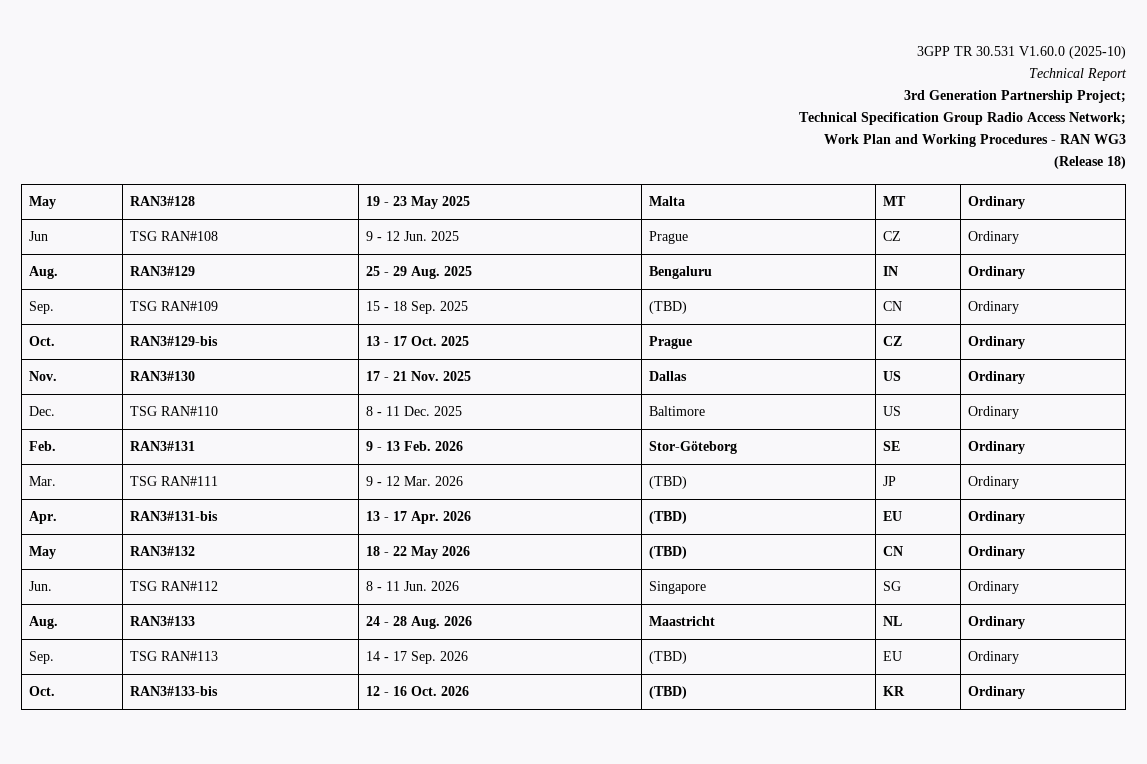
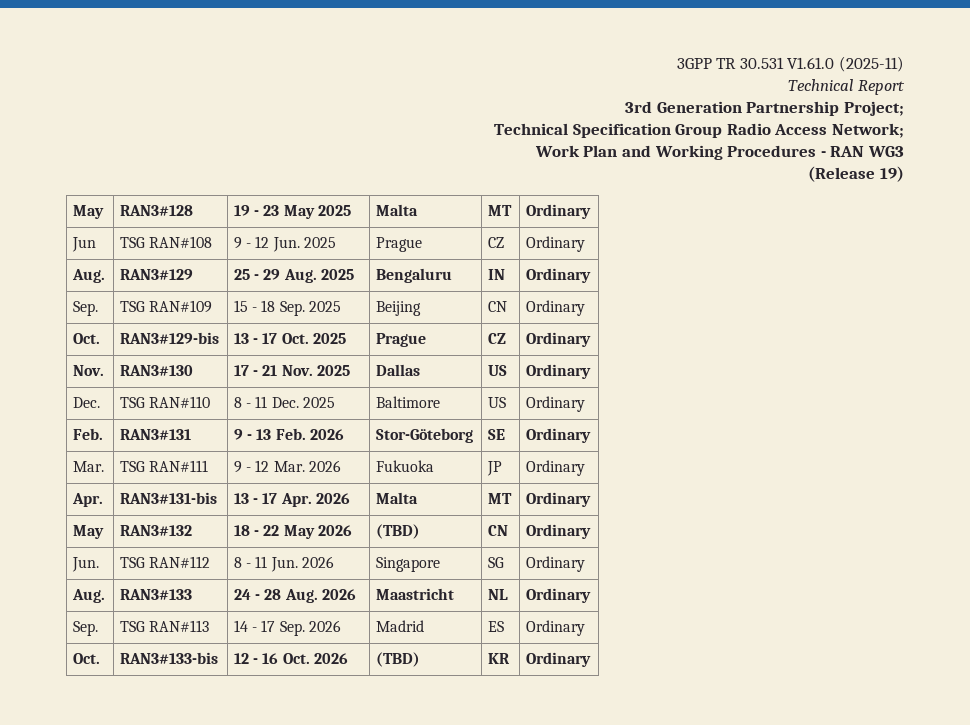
- 3GPP TR 30.531 V1.60.0 (2025-10)
+ 3GPP TR 30.531 V1.61.0 (2025-11)
- (Release 18)
+ (Release 19)
- Sep. | TSG RAN#109 | 15 - 18 Sep. 2025 | (TBD) | CN | Ordinary
+ Sep. | TSG RAN#109 | 15 - 18 Sep. 2025 | Beijing | CN | Ordinary
- Mar. | TSG RAN#111 | 9 - 12 Mar. 2026 | (TBD) | JP | Ordinary
+ Mar. | TSG RAN#111 | 9 - 12 Mar. 2026 | Fukuoka | JP | Ordinary
- Apr. | RAN3#131-bis | 13 - 17 Apr. 2026 | (TBD) | EU | Ordinary
+ Apr. | RAN3#131-bis | 13 - 17 Apr. 2026 | Malta | MT | Ordinary
- Sep. | TSG RAN#113 | 14 - 17 Sep. 2026 | (TBD) | EU | Ordinary
+ Sep. | TSG RAN#113 | 14 - 17 Sep. 2026 | Madrid | ES | Ordinary

